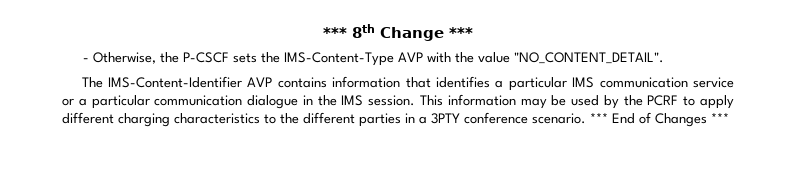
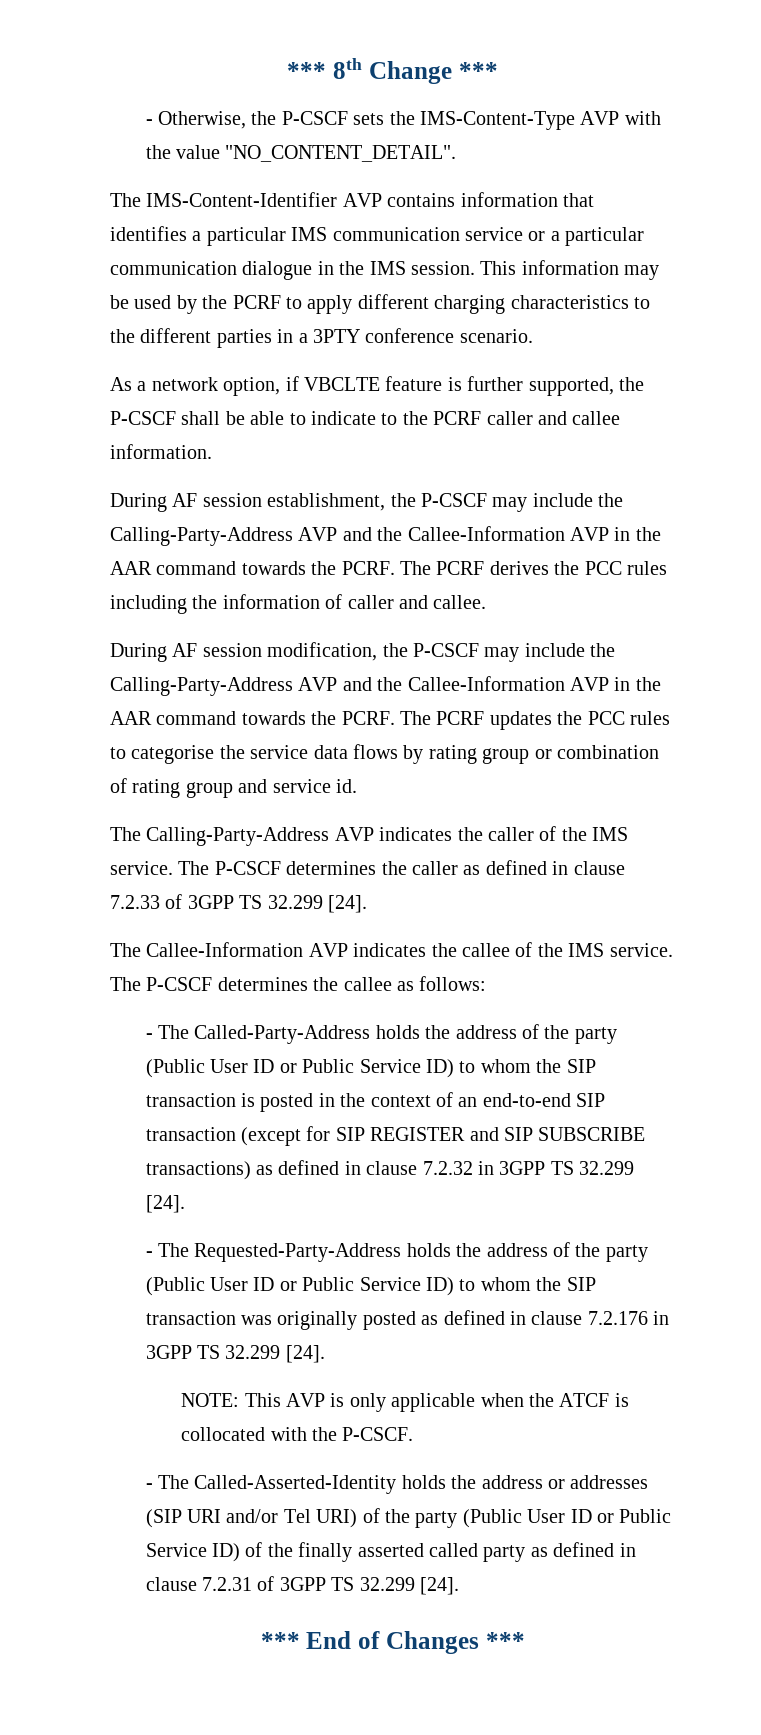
- This information may be used by the PCRF to apply different charging characteristics to the different parties in a 3PTY conference scenario. *** End of Changes ***
+ This information may be used by the PCRF to apply different charging characteristics to the different parties in a 3PTY conference scenario.
+ As a network option, if VBCLTE feature is further supported, the P-CSCF shall be able to indicate to the PCRF caller and callee information.
+ During AF session establishment, the P-CSCF may include the Calling-Party-Address AVP and the Callee-Information AVP in the AAR command towards the PCRF. The PCRF derives the PCC rules including the information of caller and callee.
+ During AF session modification, the P-CSCF may include the Calling-Party-Address AVP and the Callee-Information AVP in the AAR command towards the PCRF. The PCRF updates the PCC rules to categorise the service data flows by rating group or combination of rating group and service id.
+ The Calling-Party-Address AVP indicates the caller of the IMS service. The P-CSCF determines the caller as defined in clause 7.2.33 of 3GPP TS 32.299 [24].
+ The Callee-Information AVP indicates the callee of the IMS service. The P-CSCF determines the callee as follows:
+ - The Called-Party-Address holds the address of the party (Public User ID or Public Service ID) to whom the SIP transaction is posted in the context of an end-to-end SIP transaction (except for SIP REGISTER and SIP SUBSCRIBE transactions) as defined in clause 7.2.32 in 3GPP TS 32.299 [24].
+ - The Requested-Party-Address holds the address of the party (Public User ID or Public Service ID) to whom the SIP transaction was originally posted as defined in clause 7.2.176 in 3GPP TS 32.299 [24].
+ NOTE: This AVP is only applicable when the ATCF is collocated with the P-CSCF.
+ - The Called-Asserted-Identity holds the address or addresses (SIP URI and/or Tel URI) of the party (Public User ID or Public Service ID) of the finally asserted called party as defined in clause 7.2.31 of 3GPP TS 32.299 [24].
+ *** End of Changes ***

